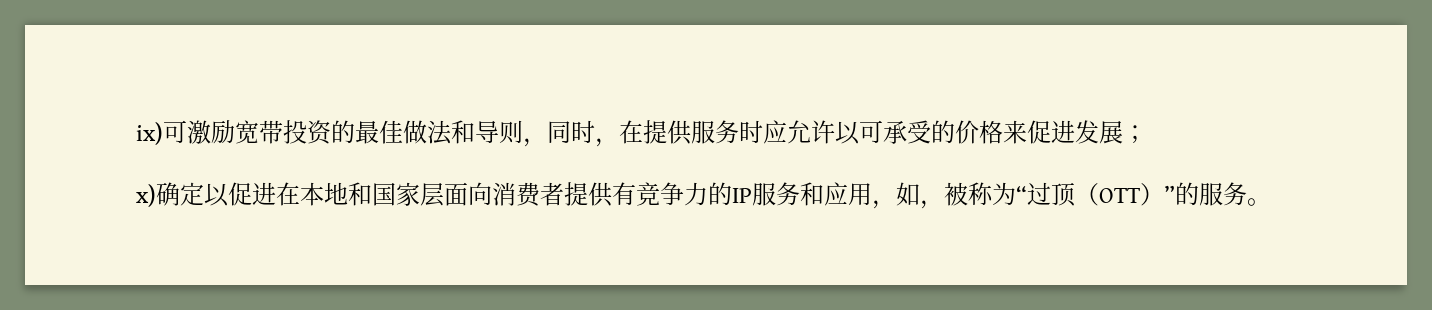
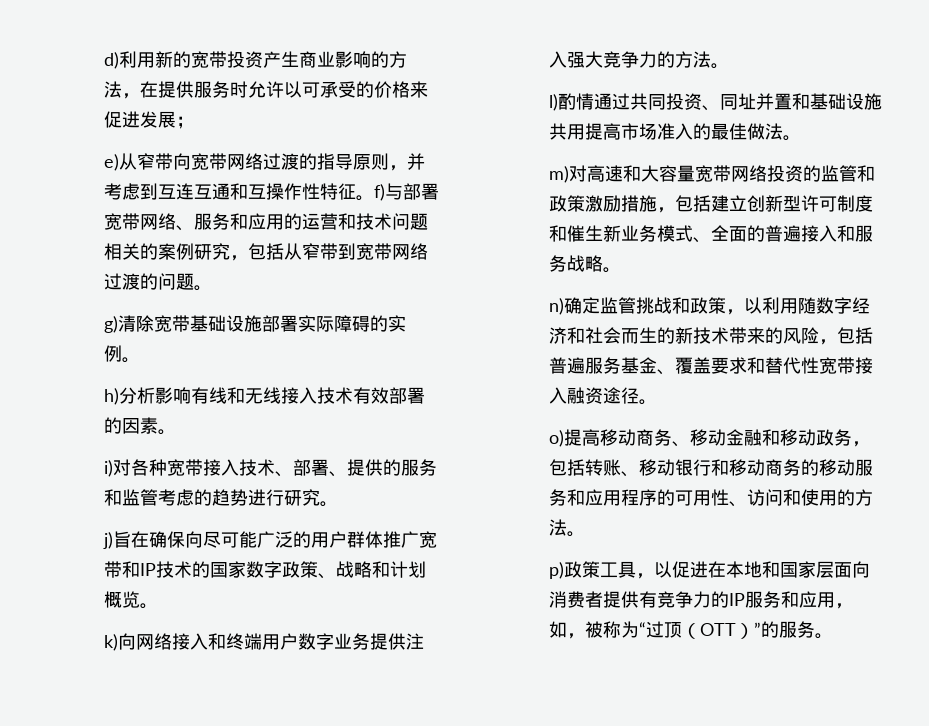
- ix)可激励宽带投资的最佳做法和导则，同时，在提供服务时应允许以可承受的价格来促进发展；
+ d)利用新的宽带投资产生商业影响的方法，在提供服务时允许以可承受的价格来促进发展；
- x)确定以促进在本地和国家层面向消费者提供有竞争力的IP服务和应用，如，被称为“过顶（OTT）”的服务。
+ e)从窄带向宽带网络过渡的指导原则，并考虑到互连互通和互操作性特征。f)与部署宽带网络、服务和应用的运营和技术问题相关的案例研究，包括从窄带到宽带网络过渡的问题。
+ g)清除宽带基础设施部署实际障碍的实例。
+ h)分析影响有线和无线接入技术有效部署的因素。
+ i)对各种宽带接入技术、部署、提供的服务和监管考虑的趋势进行研究。
+ j)旨在确保向尽可能广泛的用户群体推广宽带和IP技术的国家数字政策、战略和计划概览。
+ k)向网络接入和终端用户数字业务提供注入强大竞争力的方法。
+ l)酌情通过共同投资、同址并置和基础设施共用提高市场准入的最佳做法。
+ m)对高速和大容量宽带网络投资的监管和政策激励措施，包括建立创新型许可制度和催生新业务模式、全面的普遍接入和服务战略。
+ n)确定监管挑战和政策，以利用随数字经济和社会而生的新技术带来的风险，包括普遍服务基金、覆盖要求和替代性宽带接入融资途径。
+ o)提高移动商务、移动金融和移动政务，包括转账、移动银行和移动商务的移动服务和应用程序的可用性、访问和使用的方法。
+ p)政策工具，以促进在本地和国家层面向消费者提供有竞争力的IP服务和应用，如，被称为“过顶（OTT）”的服务。

